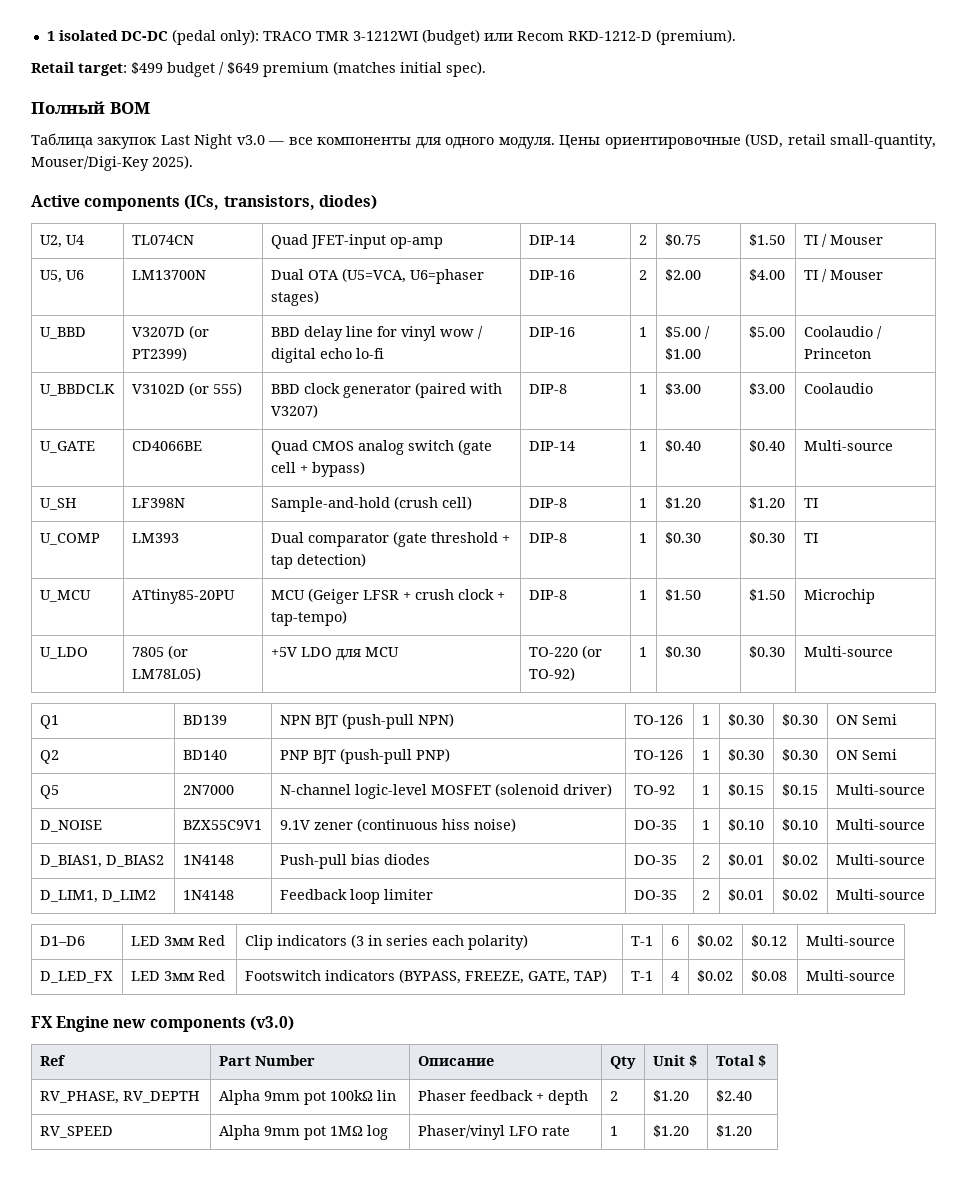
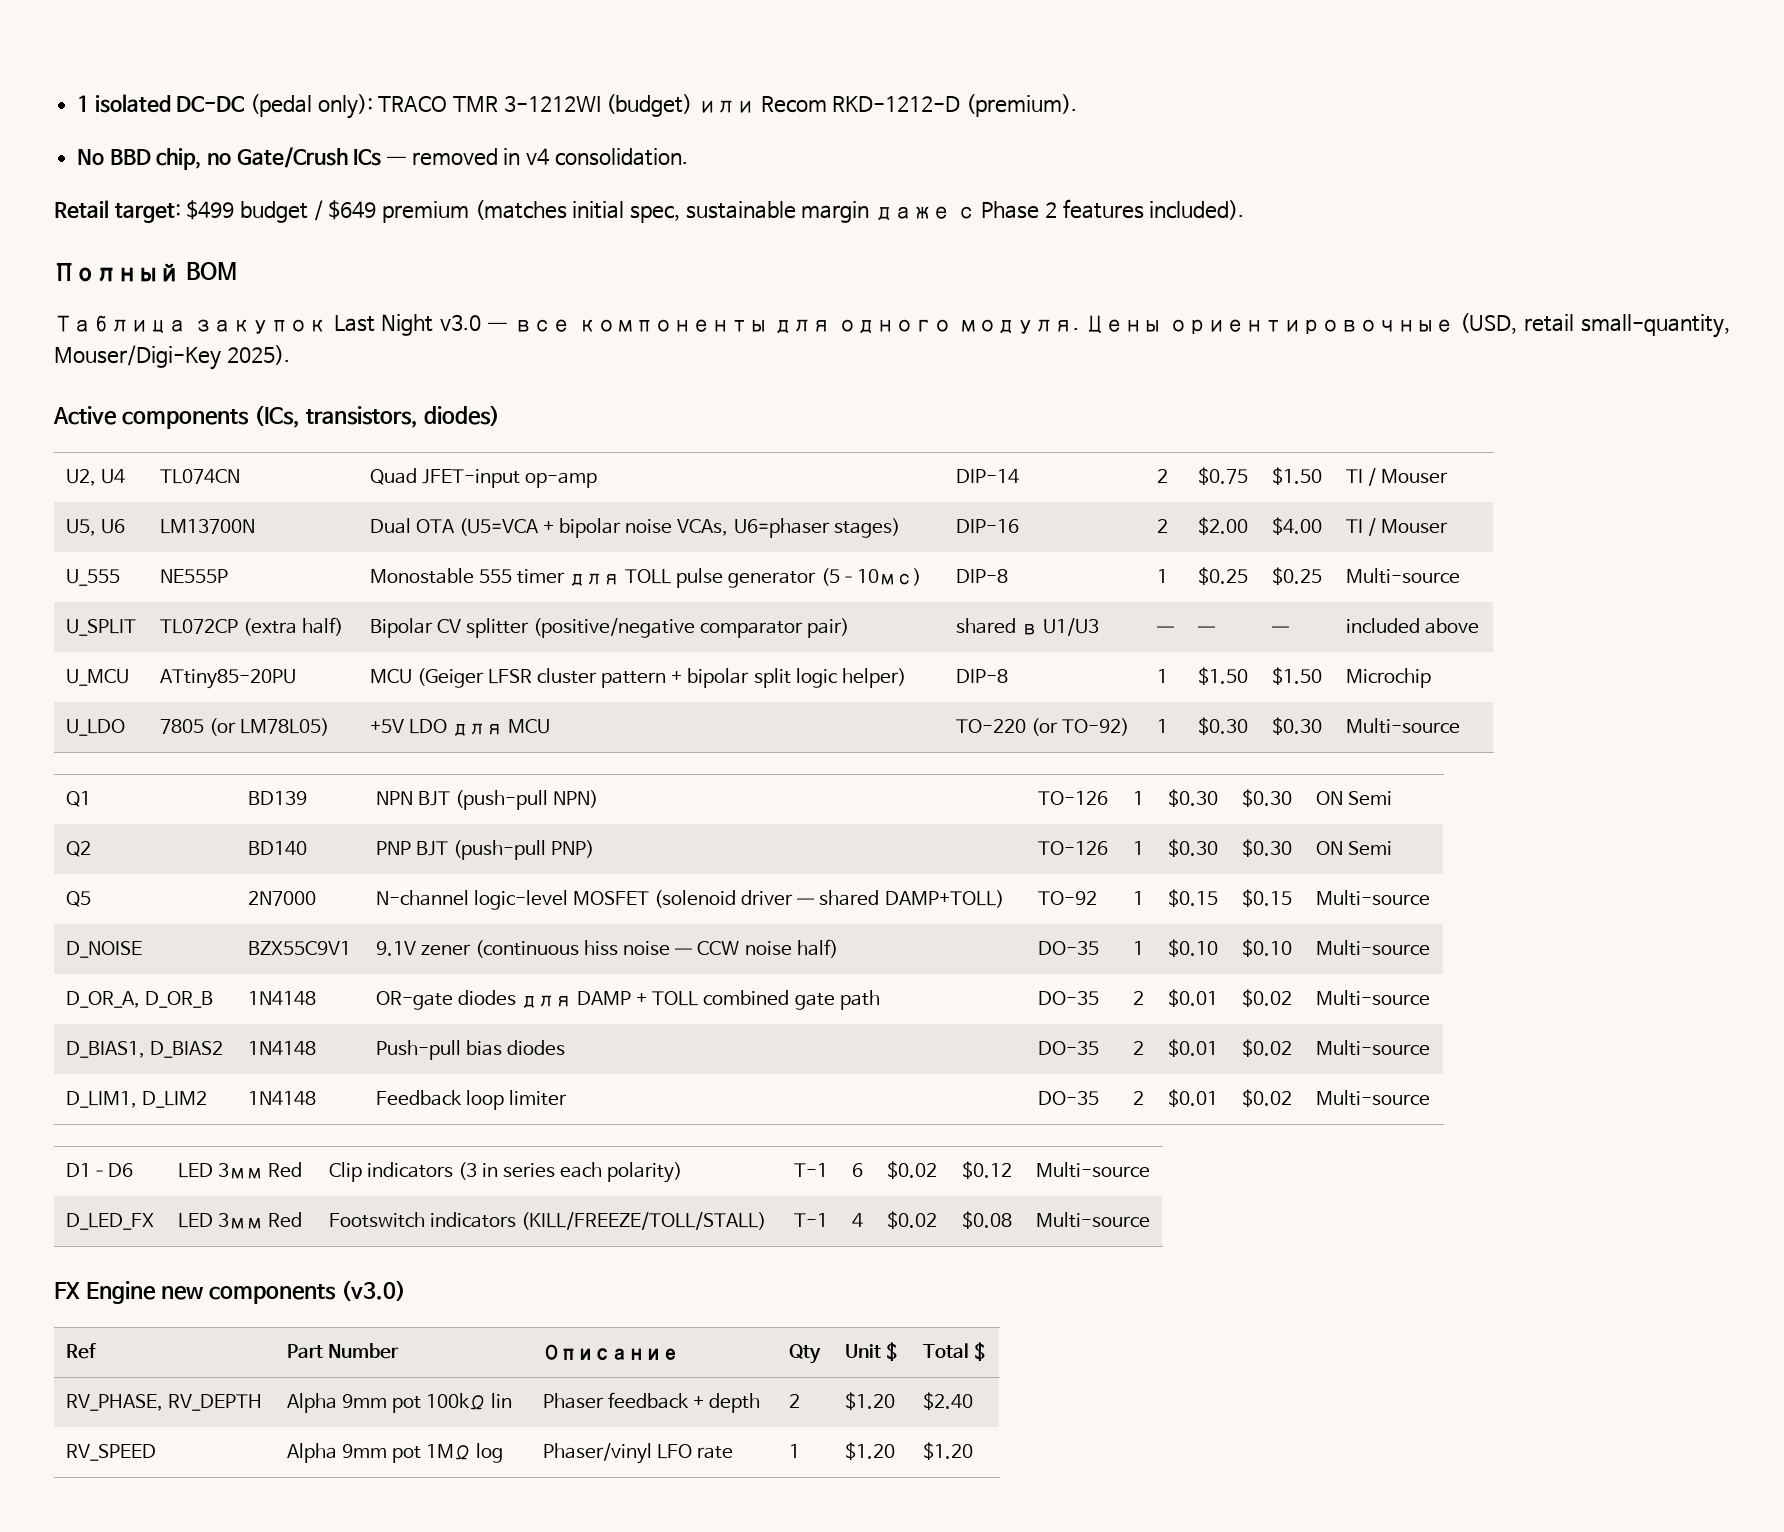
+ No BBD chip, no Gate/Crush ICs — removed in v4 consolidation.
- Retail target: $499 budget / $649 premium (matches initial spec).
+ Retail target: $499 budget / $649 premium (matches initial spec, sustainable margin даже с Phase 2 features included).
- U5, U6 | LM13700N | Dual OTA (U5=VCA, U6=phaser stages) | DIP-16 | 2 | $2.00 | $4.00 | TI / Mouser
+ U5, U6 | LM13700N | Dual OTA (U5=VCA + bipolar noise VCAs, U6=phaser stages) | DIP-16 | 2 | $2.00 | $4.00 | TI / Mouser
- U_BBD | V3207D (or PT2399) | BBD delay line for vinyl wow / digital echo lo-fi | DIP-16 | 1 | $5.00 / $1.00 | $5.00 | Coolaudio / Princeton
- U_BBDCLK | V3102D (or 555) | BBD clock generator (paired with V3207) | DIP-8 | 1 | $3.00 | $3.00 | Coolaudio
- U_GATE | CD4066BE | Quad CMOS analog switch (gate cell + bypass) | DIP-14 | 1 | $0.40 | $0.40 | Multi-source
- U_SH | LF398N | Sample-and-hold (crush cell) | DIP-8 | 1 | $1.20 | $1.20 | TI
- U_COMP | LM393 | Dual comparator (gate threshold + tap detection) | DIP-8 | 1 | $0.30 | $0.30 | TI
+ U_555 | NE555P | Monostable 555 timer для TOLL pulse generator (5–10мс) | DIP-8 | 1 | $0.25 | $0.25 | Multi-source
+ U_SPLIT | TL072CP (extra half) | Bipolar CV splitter (positive/negative comparator pair) | shared в U1/U3 | — | — | — | included above
- U_MCU | ATtiny85-20PU | MCU (Geiger LFSR + crush clock + tap-tempo) | DIP-8 | 1 | $1.50 | $1.50 | Microchip
+ U_MCU | ATtiny85-20PU | MCU (Geiger LFSR cluster pattern + bipolar split logic helper) | DIP-8 | 1 | $1.50 | $1.50 | Microchip
- Q5 | 2N7000 | N-channel logic-level MOSFET (solenoid driver) | TO-92 | 1 | $0.15 | $0.15 | Multi-source
+ Q5 | 2N7000 | N-channel logic-level MOSFET (solenoid driver — shared DAMP+TOLL) | TO-92 | 1 | $0.15 | $0.15 | Multi-source
- D_NOISE | BZX55C9V1 | 9.1V zener (continuous hiss noise) | DO-35 | 1 | $0.10 | $0.10 | Multi-source
+ D_NOISE | BZX55C9V1 | 9.1V zener (continuous hiss noise — CCW noise half) | DO-35 | 1 | $0.10 | $0.10 | Multi-source
+ D_OR_A, D_OR_B | 1N4148 | OR-gate diodes для DAMP + TOLL combined gate path | DO-35 | 2 | $0.01 | $0.02 | Multi-source
- D_LED_FX | LED 3мм Red | Footswitch indicators (BYPASS, FREEZE, GATE, TAP) | T-1 | 4 | $0.02 | $0.08 | Multi-source
+ D_LED_FX | LED 3мм Red | Footswitch indicators (KILL/FREEZE/TOLL/STALL) | T-1 | 4 | $0.02 | $0.08 | Multi-source

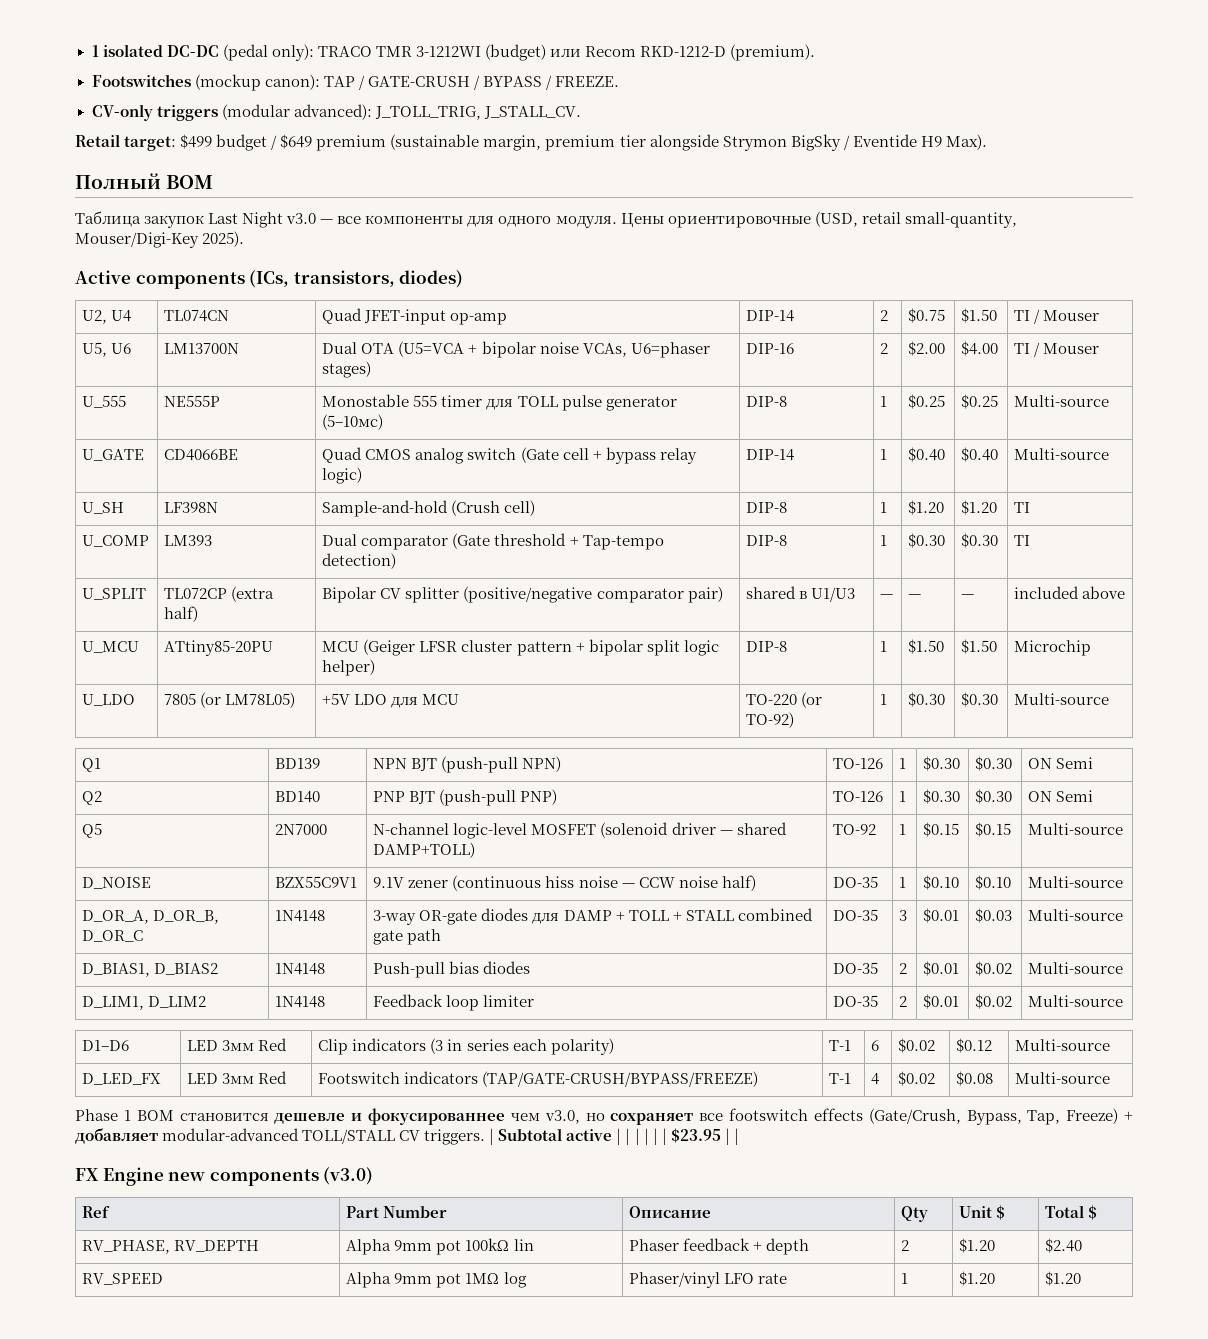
- No BBD chip, no Gate/Crush ICs — removed in v4 consolidation.
+ Footswitches (mockup canon): TAP / GATE-CRUSH / BYPASS / FREEZE.
+ CV-only triggers (modular advanced): J_TOLL_TRIG, J_STALL_CV.
- Retail target: $499 budget / $649 premium (matches initial spec, sustainable margin даже с Phase 2 features included).
+ Retail target: $499 budget / $649 premium (sustainable margin, premium tier alongside Strymon BigSky / Eventide H9 Max).
+ U_GATE | CD4066BE | Quad CMOS analog switch (Gate cell + bypass relay logic) | DIP-14 | 1 | $0.40 | $0.40 | Multi-source
+ U_SH | LF398N | Sample-and-hold (Crush cell) | DIP-8 | 1 | $1.20 | $1.20 | TI
+ U_COMP | LM393 | Dual comparator (Gate threshold + Tap-tempo detection) | DIP-8 | 1 | $0.30 | $0.30 | TI
- D_OR_A, D_OR_B | 1N4148 | OR-gate diodes для DAMP + TOLL combined gate path | DO-35 | 2 | $0.01 | $0.02 | Multi-source
+ D_OR_A, D_OR_B, D_OR_C | 1N4148 | 3-way OR-gate diodes для DAMP + TOLL + STALL combined gate path | DO-35 | 3 | $0.01 | $0.03 | Multi-source
- D_LED_FX | LED 3мм Red | Footswitch indicators (KILL/FREEZE/TOLL/STALL) | T-1 | 4 | $0.02 | $0.08 | Multi-source
+ D_LED_FX | LED 3мм Red | Footswitch indicators (TAP/GATE-CRUSH/BYPASS/FREEZE) | T-1 | 4 | $0.02 | $0.08 | Multi-source
+ Phase 1 BOM становится дешевле и фокусированнее чем v3.0, но сохраняет все footswitch effects (Gate/Crush, Bypass, Tap, Freeze) + добавляет modular-advanced TOLL/STALL CV triggers. | Subtotal active | | | | | | $23.95 | |

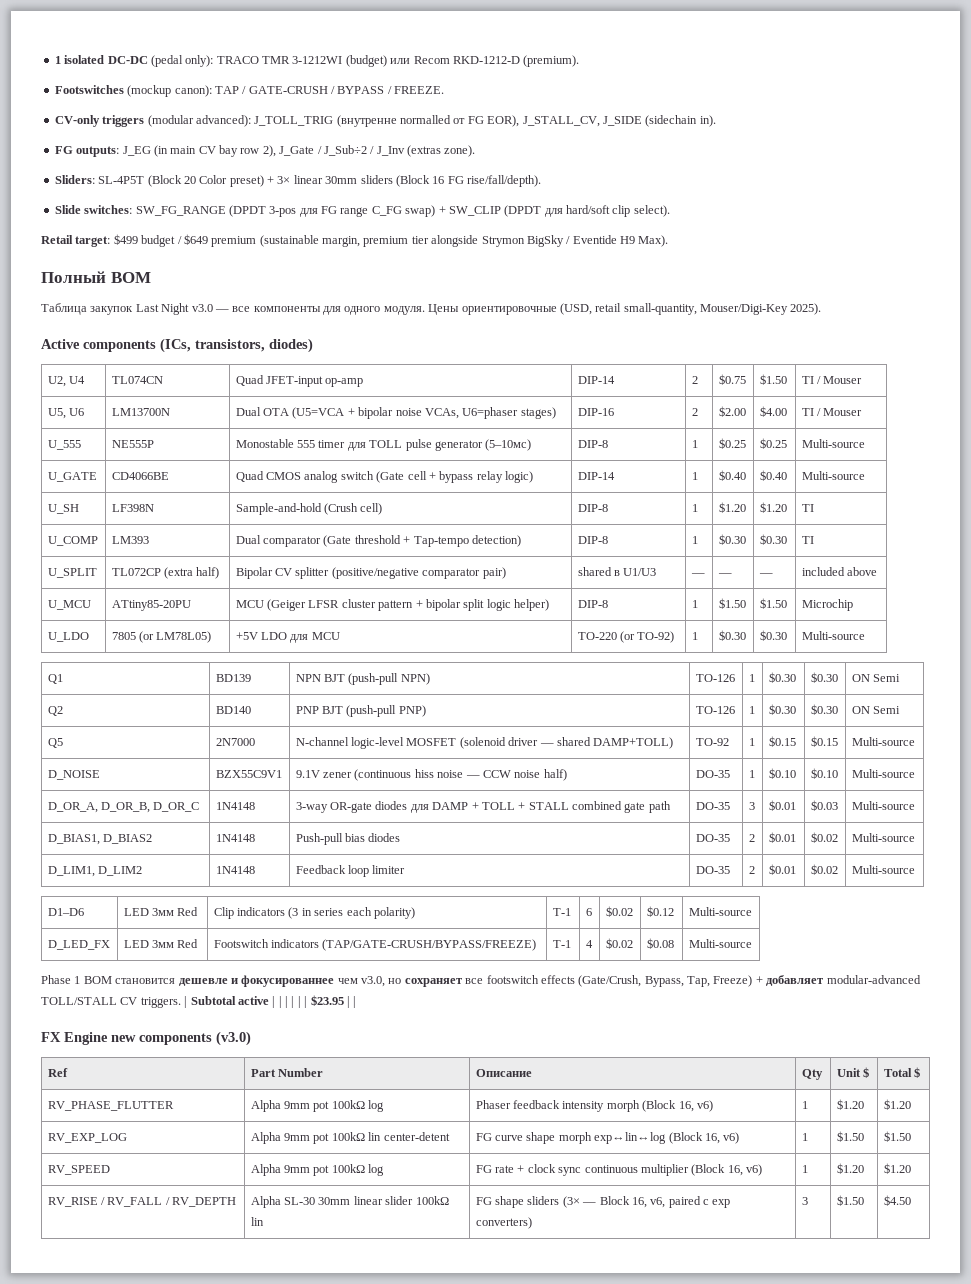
- CV-only triggers (modular advanced): J_TOLL_TRIG, J_STALL_CV.
+ CV-only triggers (modular advanced): J_TOLL_TRIG (внутренне normalled от FG EOR), J_STALL_CV, J_SIDE (sidechain in).
+ FG outputs: J_EG (in main CV bay row 2), J_Gate / J_Sub÷2 / J_Inv (extras zone).
+ Sliders: SL-4P5T (Block 20 Color preset) + 3× linear 30mm sliders (Block 16 FG rise/fall/depth).
+ Slide switches: SW_FG_RANGE (DPDT 3-pos для FG range C_FG swap) + SW_CLIP (DPDT для hard/soft clip select).
- RV_PHASE, RV_DEPTH | Alpha 9mm pot 100kΩ lin | Phaser feedback + depth | 2 | $1.20 | $2.40
+ RV_PHASE_FLUTTER | Alpha 9mm pot 100kΩ log | Phaser feedback intensity morph (Block 16, v6) | 1 | $1.20 | $1.20
+ RV_EXP_LOG | Alpha 9mm pot 100kΩ lin center-detent | FG curve shape morph exp↔lin↔log (Block 16, v6) | 1 | $1.50 | $1.50
- RV_SPEED | Alpha 9mm pot 1MΩ log | Phaser/vinyl LFO rate | 1 | $1.20 | $1.20
+ RV_SPEED | Alpha 9mm pot 100kΩ log | FG rate + clock sync continuous multiplier (Block 16, v6) | 1 | $1.20 | $1.20
+ RV_RISE / RV_FALL / RV_DEPTH | Alpha SL-30 30mm linear slider 100kΩ lin | FG shape sliders (3× — Block 16, v6, paired с exp converters) | 3 | $1.50 | $4.50

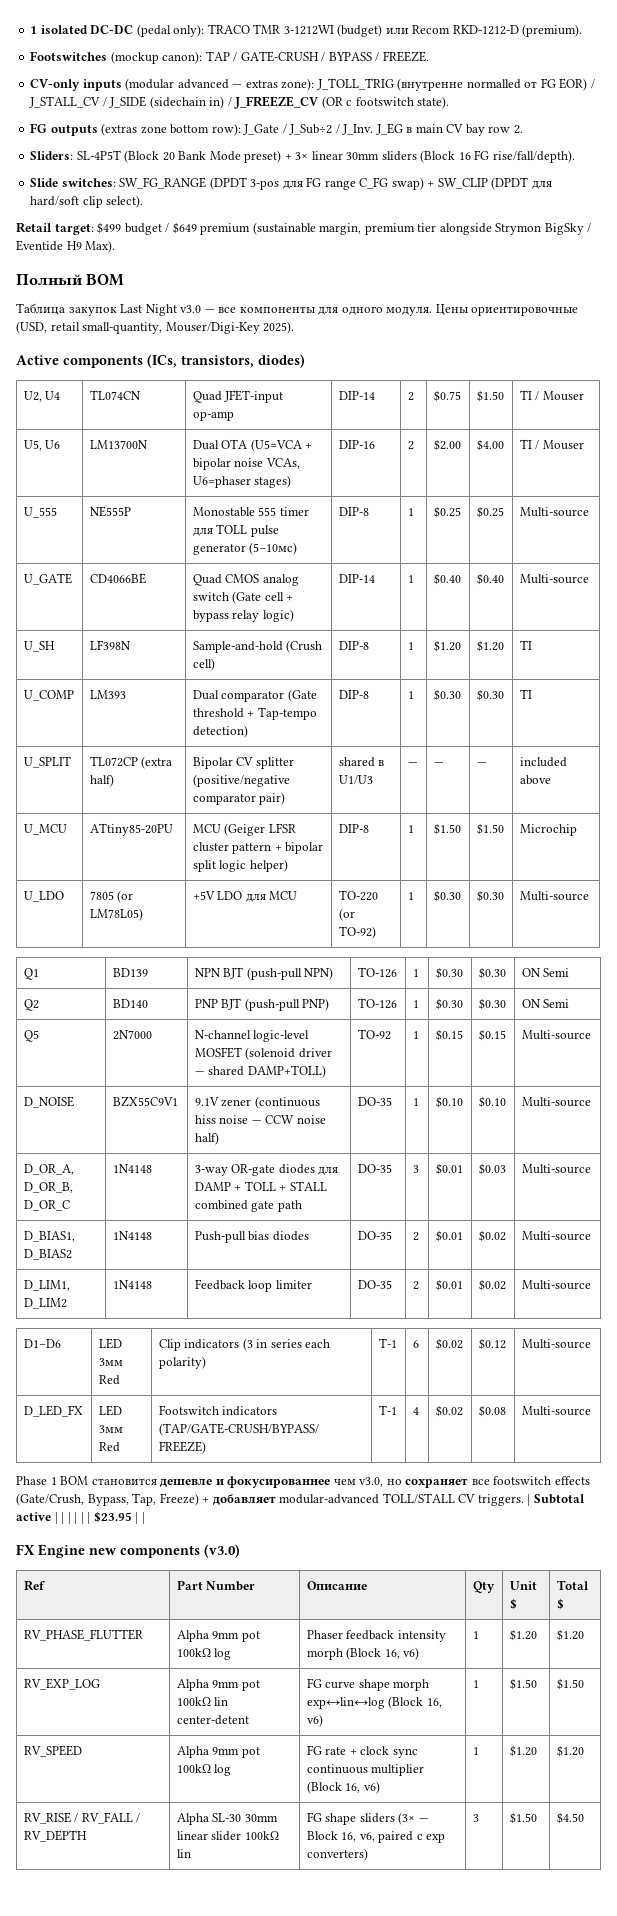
- CV-only triggers (modular advanced): J_TOLL_TRIG (внутренне normalled от FG EOR), J_STALL_CV, J_SIDE (sidechain in).
- FG outputs: J_EG (in main CV bay row 2), J_Gate / J_Sub÷2 / J_Inv (extras zone).
+ CV-only inputs (modular advanced — extras zone): J_TOLL_TRIG (внутренне normalled от FG EOR) / J_STALL_CV / J_SIDE (sidechain in) / J_FREEZE_CV (OR с footswitch state).
+ FG outputs (extras zone bottom row): J_Gate / J_Sub÷2 / J_Inv. J_EG в main CV bay row 2.
- Sliders: SL-4P5T (Block 20 Color preset) + 3× linear 30mm sliders (Block 16 FG rise/fall/depth).
+ Sliders: SL-4P5T (Block 20 Bank Mode preset) + 3× linear 30mm sliders (Block 16 FG rise/fall/depth).

